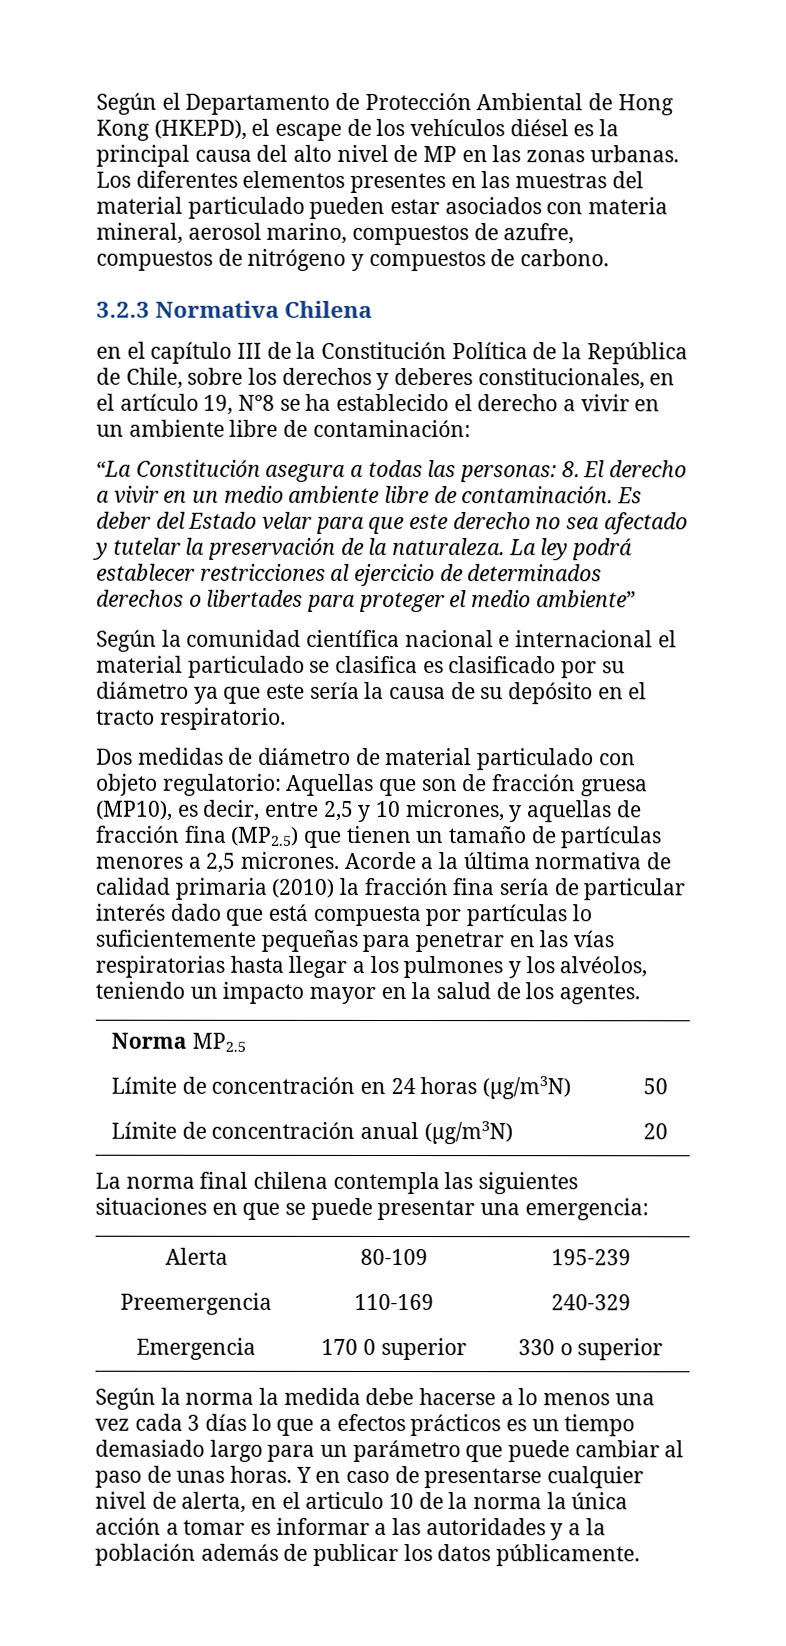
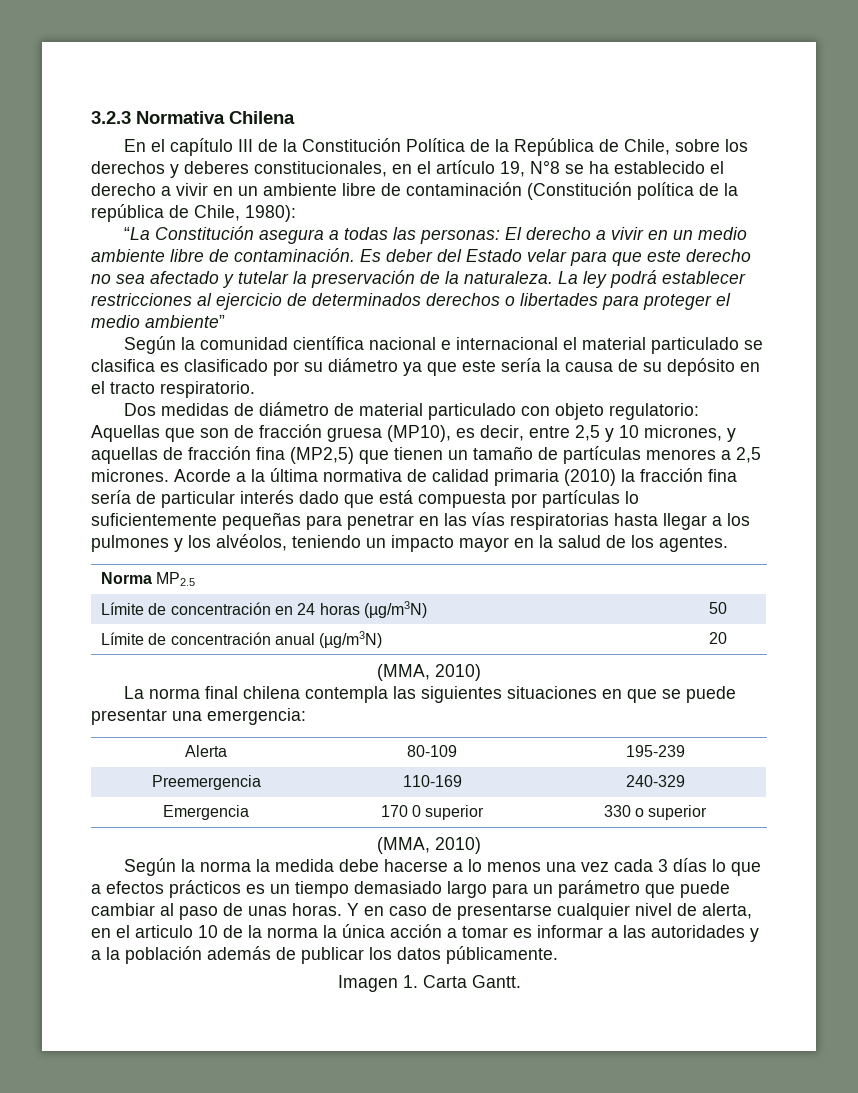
- Según el Departamento de Protección Ambiental de Hong Kong (HKEPD), el escape de los vehículos diésel es la principal causa del alto nivel de MP en las zonas urbanas. Los diferentes elementos presentes en las muestras del material particulado pueden estar asociados con materia mineral, aerosol marino, compuestos de azufre, compuestos de nitrógeno y compuestos de carbono.
- en el capítulo III de la Constitución Política de la República de Chile, sobre los derechos y deberes constitucionales, en el artículo 19, N°8 se ha establecido el derecho a vivir en un ambiente libre de contaminación:
+ En el capítulo III de la Constitución Política de la República de Chile, sobre los derechos y deberes constitucionales, en el artículo 19, N°8 se ha establecido el derecho a vivir en un ambiente libre de contaminación (Constitución política de la república de Chile, 1980):
- “La Constitución asegura a todas las personas: 8. El derecho a vivir en un medio ambiente libre de contaminación.
+ “La Constitución asegura a todas las personas: El derecho a vivir en un medio ambiente libre de contaminación.
- Dos medidas de diámetro de material particulado con objeto regulatorio: Aquellas que son de fracción gruesa (MP10), es decir, entre 2,5 y 10 micrones, y aquellas de fracción fina (MP2.5) que tienen un tamaño de partículas menores a 2,5 micrones.
+ Dos medidas de diámetro de material particulado con objeto regulatorio: Aquellas que son de fracción gruesa (MP10), es decir, entre 2,5 y 10 micrones, y aquellas de fracción fina (MP2,5) que tienen un tamaño de partículas menores a 2,5 micrones.
  Límite de concentración anual (µg/m3N) | 20
+ (MMA, 2010)
  Emergencia | 170 0 superior | 330 o superior
+ (MMA, 2010)
+ Imagen 1. Carta Gantt.

